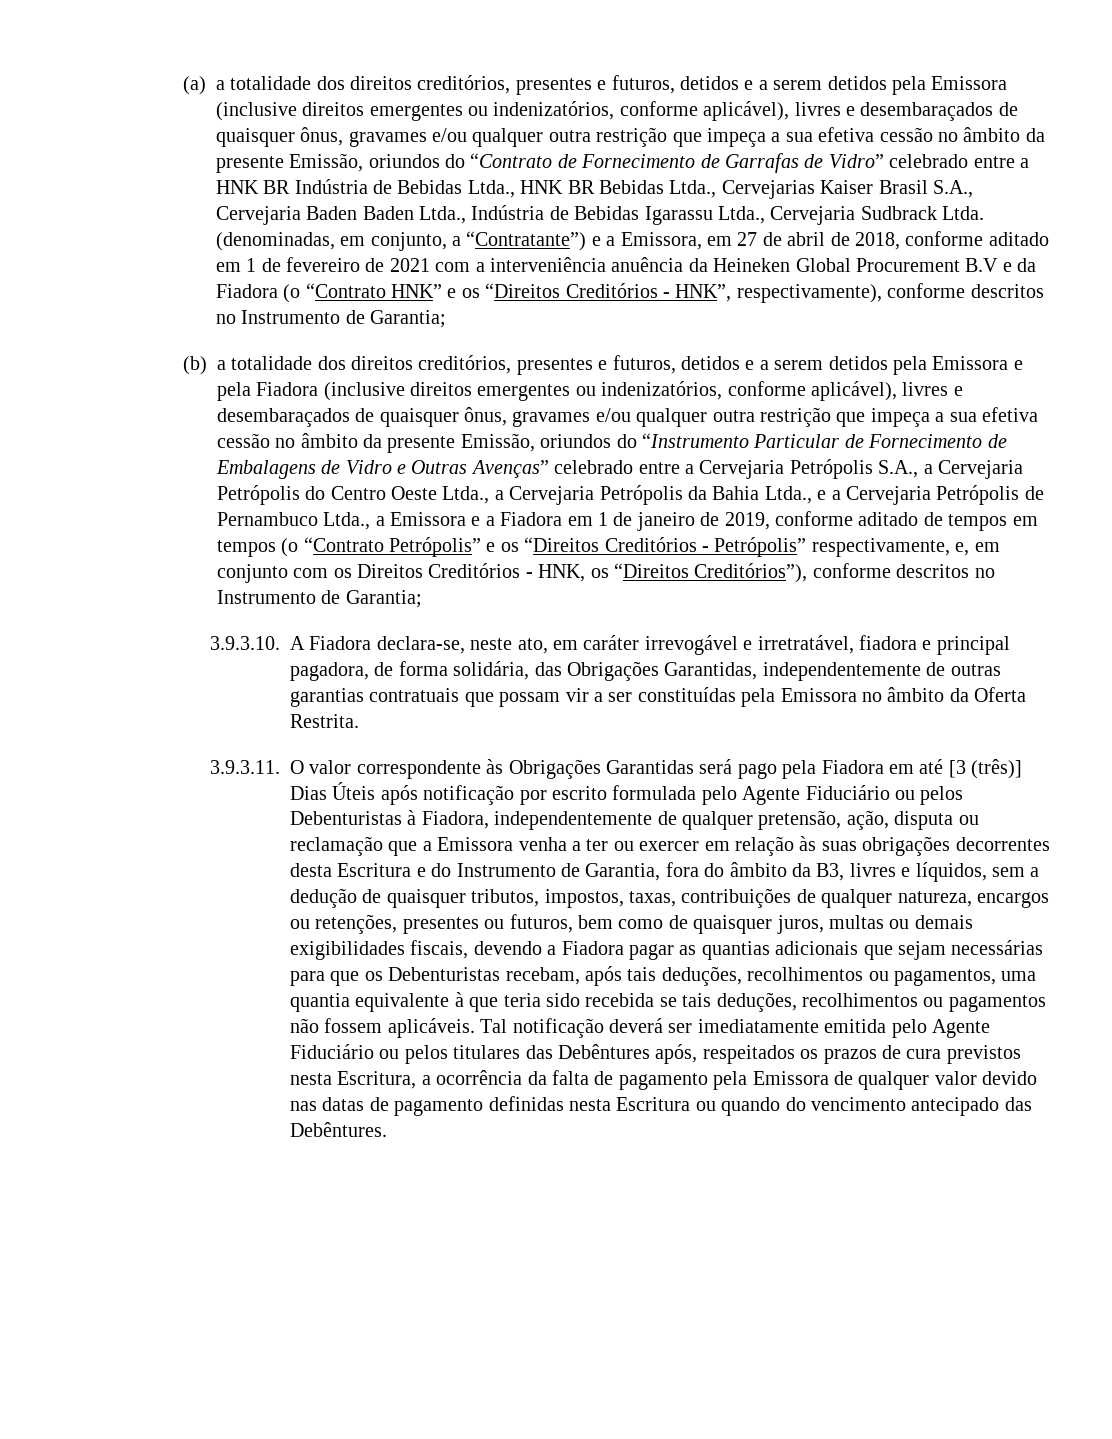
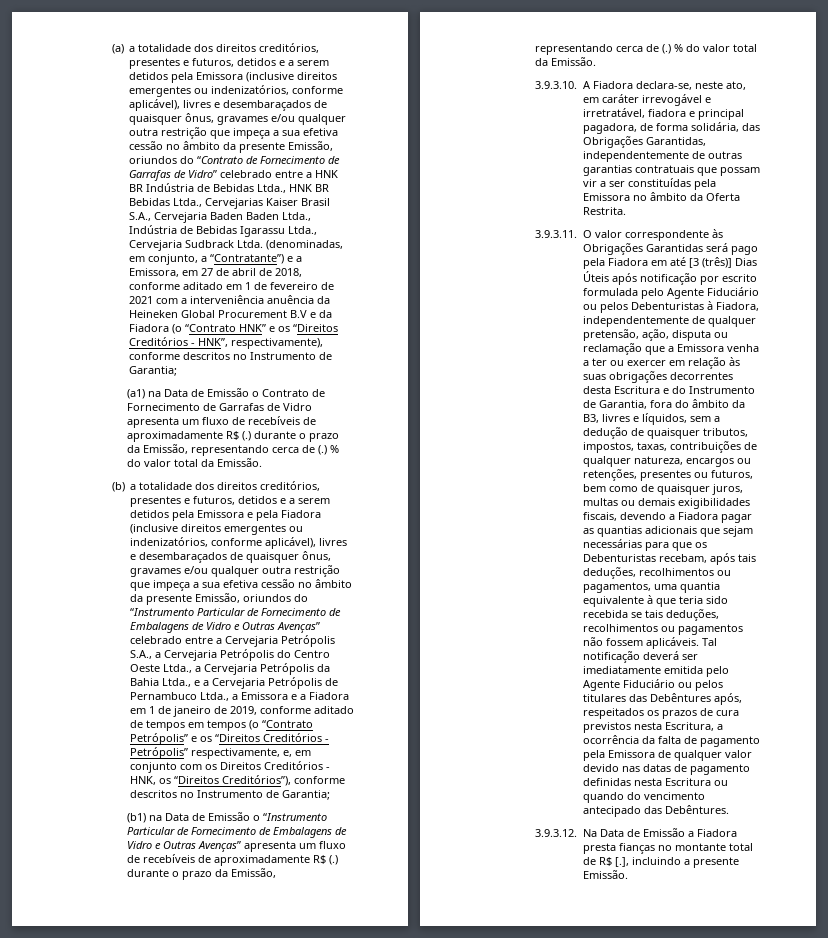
+ (a1) na Data de Emissão o Contrato de Fornecimento de Garrafas de Vidro apresenta um fluxo de recebíveis de aproximadamente R$ (.) durante o prazo da Emissão, representando cerca de (.) % do valor total da Emissão.
+ (b1) na Data de Emissão o “Instrumento Particular de Fornecimento de Embalagens de Vidro e Outras Avenças” apresenta um fluxo de recebíveis de aproximadamente R$ (.) durante o prazo da Emissão, representando cerca de (.) % do valor total da Emissão.
+ 3.9.3.12. Na Data de Emissão a Fiadora presta fianças no montante total de R$ [.], incluindo a presente Emissão.

